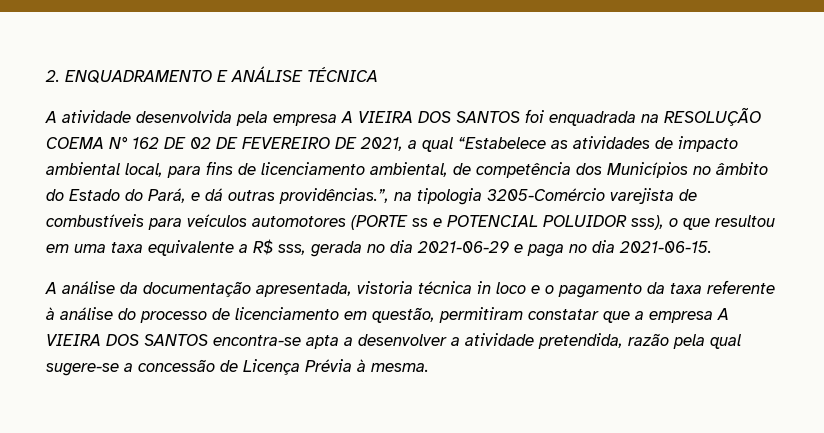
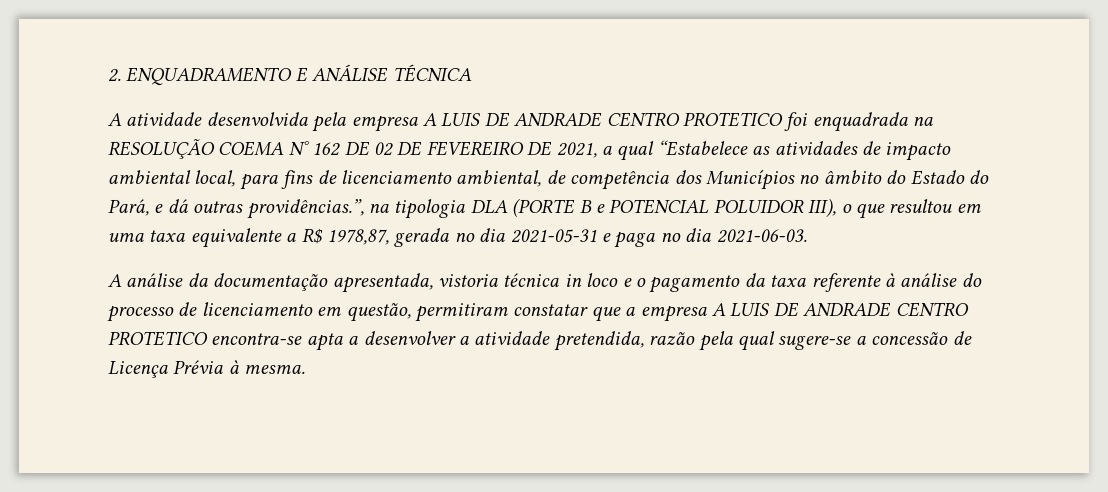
- A atividade desenvolvida pela empresa A VIEIRA DOS SANTOS foi enquadrada na RESOLUÇÃO COEMA N° 162 DE 02 DE FEVEREIRO DE 2021, a qual “Estabelece as atividades de impacto ambiental local, para fins de licenciamento ambiental, de competência dos Municípios no âmbito do Estado do Pará, e dá outras providências.”, na tipologia 3205-Comércio varejista de combustíveis para veículos automotores (PORTE ss e POTENCIAL POLUIDOR sss), o que resultou em uma taxa equivalente a R$ sss, gerada no dia 2021-06-29 e paga no dia 2021-06-15.
+ A atividade desenvolvida pela empresa A LUIS DE ANDRADE CENTRO PROTETICO foi enquadrada na RESOLUÇÃO COEMA N° 162 DE 02 DE FEVEREIRO DE 2021, a qual “Estabelece as atividades de impacto ambiental local, para fins de licenciamento ambiental, de competência dos Municípios no âmbito do Estado do Pará, e dá outras providências.”, na tipologia DLA (PORTE B e POTENCIAL POLUIDOR III), o que resultou em uma taxa equivalente a R$ 1978,87, gerada no dia 2021-05-31 e paga no dia 2021-06-03.
- A análise da documentação apresentada, vistoria técnica in loco e o pagamento da taxa referente à análise do processo de licenciamento em questão, permitiram constatar que a empresa A VIEIRA DOS SANTOS encontra-se apta a desenvolver a atividade pretendida, razão pela qual sugere-se a concessão de Licença Prévia à mesma.
+ A análise da documentação apresentada, vistoria técnica in loco e o pagamento da taxa referente à análise do processo de licenciamento em questão, permitiram constatar que a empresa A LUIS DE ANDRADE CENTRO PROTETICO encontra-se apta a desenvolver a atividade pretendida, razão pela qual sugere-se a concessão de Licença Prévia à mesma.

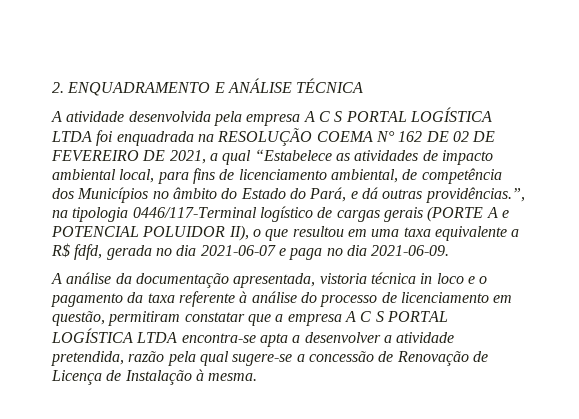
- A atividade desenvolvida pela empresa A LUIS DE ANDRADE CENTRO PROTETICO foi enquadrada na RESOLUÇÃO COEMA N° 162 DE 02 DE FEVEREIRO DE 2021, a qual “Estabelece as atividades de impacto ambiental local, para fins de licenciamento ambiental, de competência dos Municípios no âmbito do Estado do Pará, e dá outras providências.”, na tipologia DLA (PORTE B e POTENCIAL POLUIDOR III), o que resultou em uma taxa equivalente a R$ 1978,87, gerada no dia 2021-05-31 e paga no dia 2021-06-03.
+ A atividade desenvolvida pela empresa A C S PORTAL LOGÍSTICA LTDA foi enquadrada na RESOLUÇÃO COEMA N° 162 DE 02 DE FEVEREIRO DE 2021, a qual “Estabelece as atividades de impacto ambiental local, para fins de licenciamento ambiental, de competência dos Municípios no âmbito do Estado do Pará, e dá outras providências.”, na tipologia 0446/117-Terminal logístico de cargas gerais (PORTE A e POTENCIAL POLUIDOR II), o que resultou em uma taxa equivalente a R$ fdfd, gerada no dia 2021-06-07 e paga no dia 2021-06-09.
- A análise da documentação apresentada, vistoria técnica in loco e o pagamento da taxa referente à análise do processo de licenciamento em questão, permitiram constatar que a empresa A LUIS DE ANDRADE CENTRO PROTETICO encontra-se apta a desenvolver a atividade pretendida, razão pela qual sugere-se a concessão de Licença Prévia à mesma.
+ A análise da documentação apresentada, vistoria técnica in loco e o pagamento da taxa referente à análise do processo de licenciamento em questão, permitiram constatar que a empresa A C S PORTAL LOGÍSTICA LTDA encontra-se apta a desenvolver a atividade pretendida, razão pela qual sugere-se a concessão de Renovação de Licença de Instalação à mesma.

